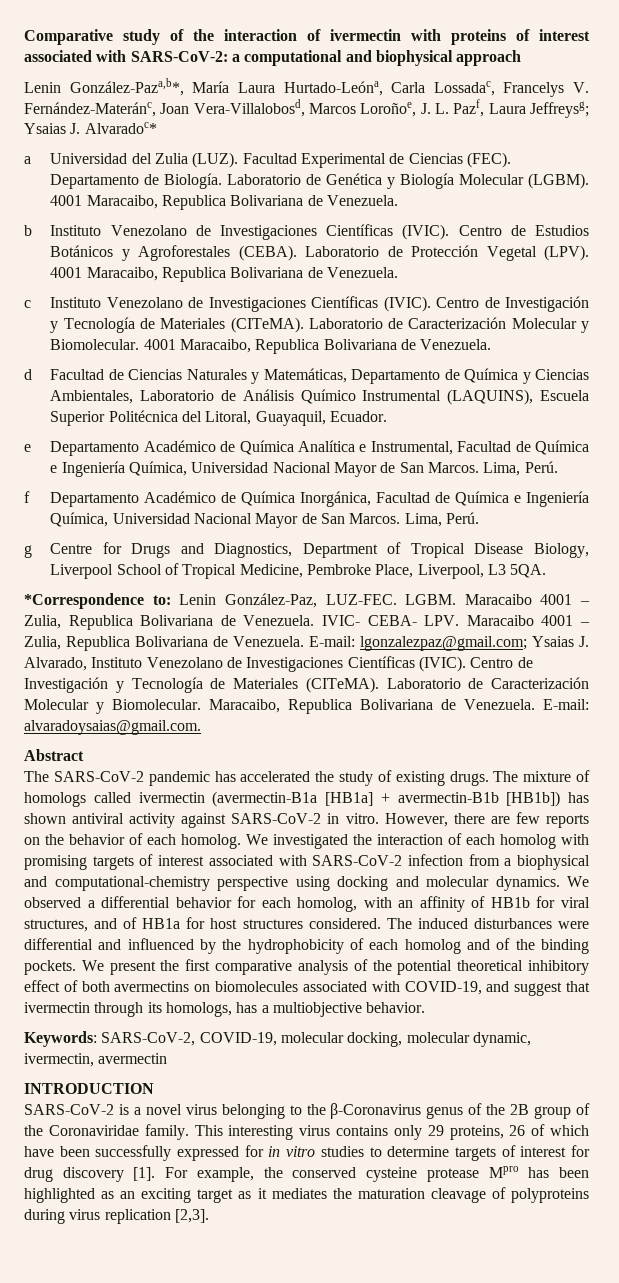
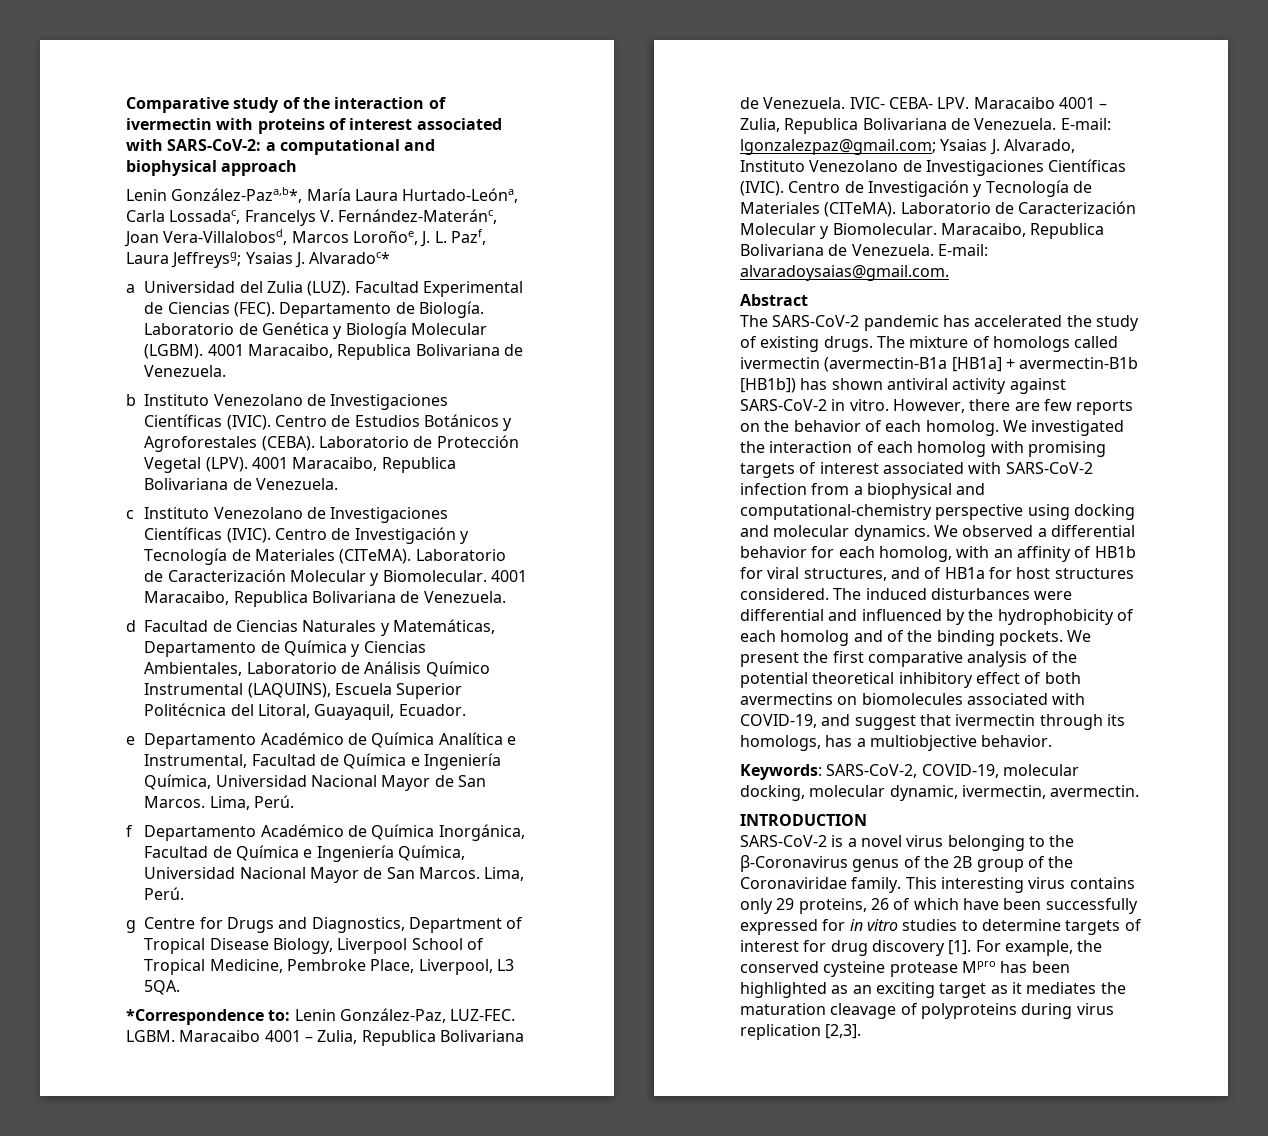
- Keywords: SARS-CoV-2, COVID-19, molecular docking, molecular dynamic, ivermectin, avermectin
+ Keywords: SARS-CoV-2, COVID-19, molecular docking, molecular dynamic, ivermectin, avermectin.

